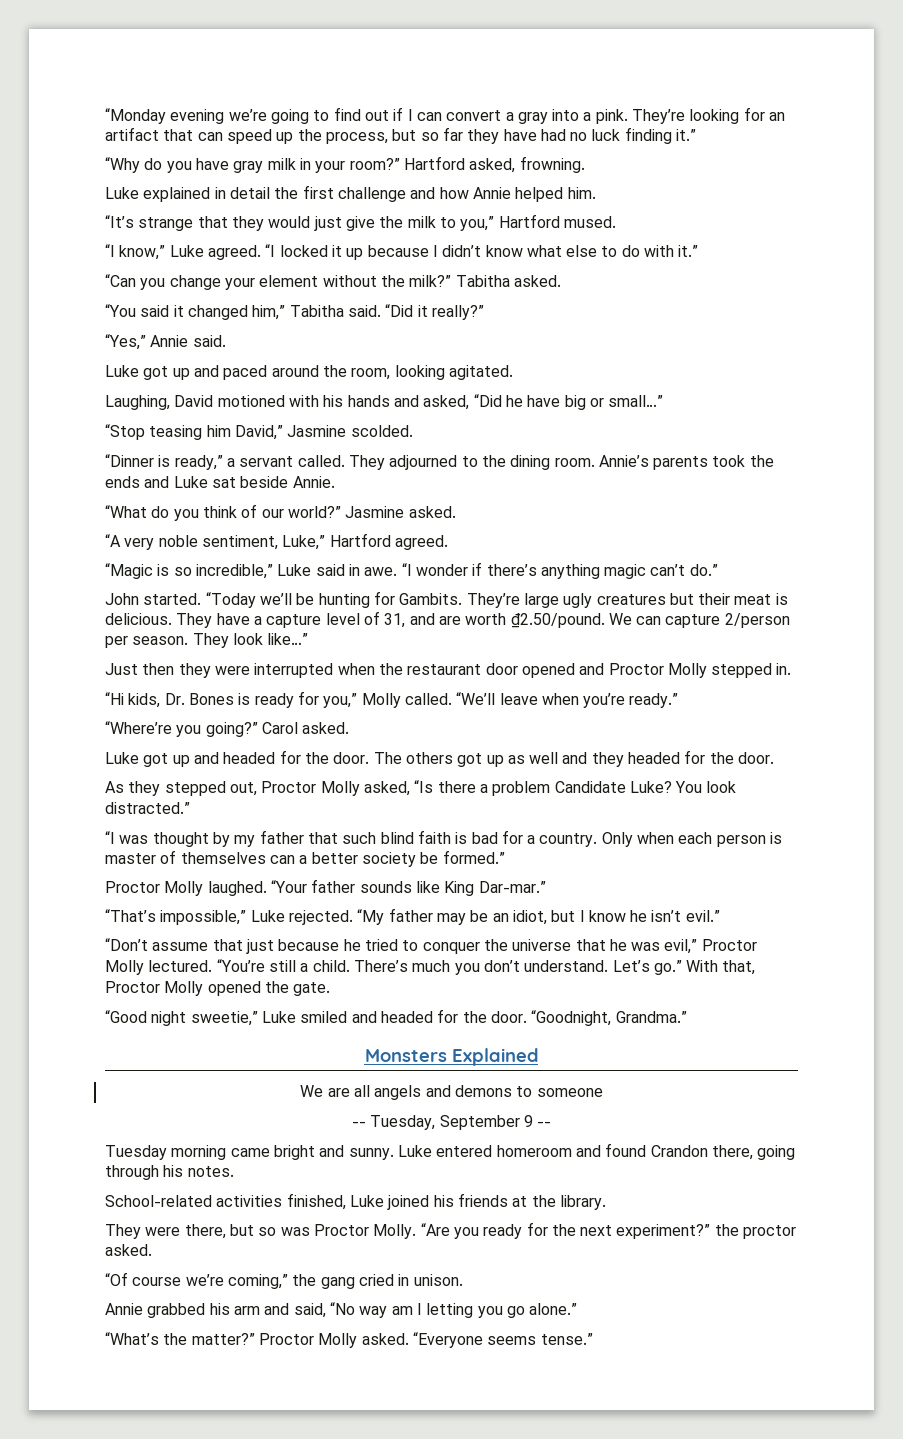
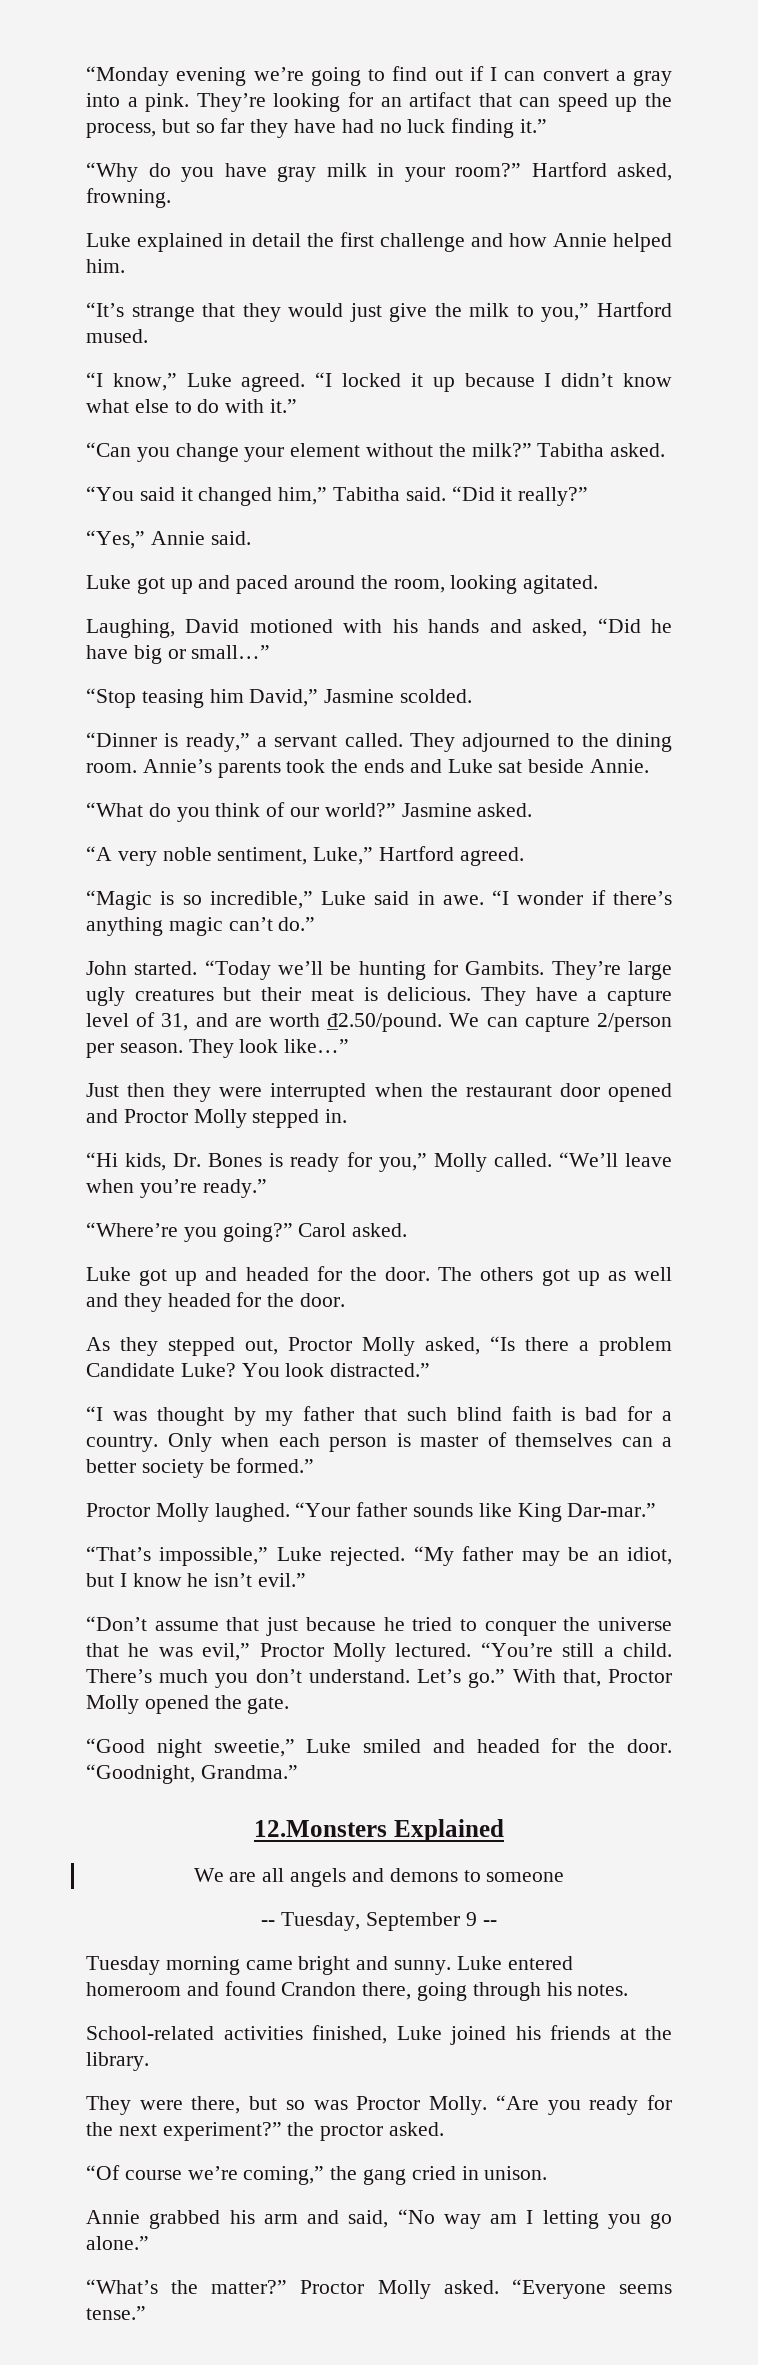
- Monsters Explained
+ 12.Monsters Explained

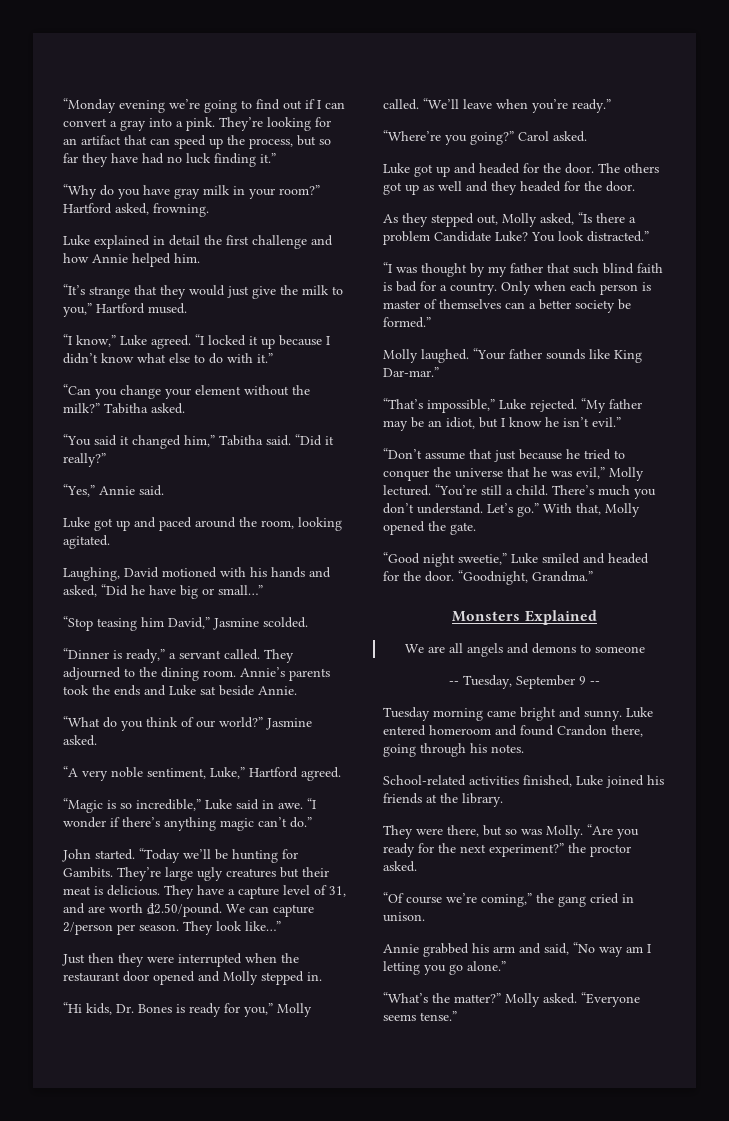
- Just then they were interrupted when the restaurant door opened and Proctor Molly stepped in.
+ Just then they were interrupted when the restaurant door opened and Molly stepped in.
- As they stepped out, Proctor Molly asked, “Is there a problem Candidate Luke?
+ As they stepped out, Molly asked, “Is there a problem Candidate Luke?
- Proctor Molly laughed.
+ Molly laughed.
- “Don’t assume that just because he tried to conquer the universe that he was evil,” Proctor Molly lectured.
+ “Don’t assume that just because he tried to conquer the universe that he was evil,” Molly lectured.
- With that, Proctor Molly opened the gate.
+ With that, Molly opened the gate.
- 12.Monsters Explained
+ Monsters Explained
- They were there, but so was Proctor Molly.
+ They were there, but so was Molly.
- Proctor Molly asked.
+ Molly asked.

